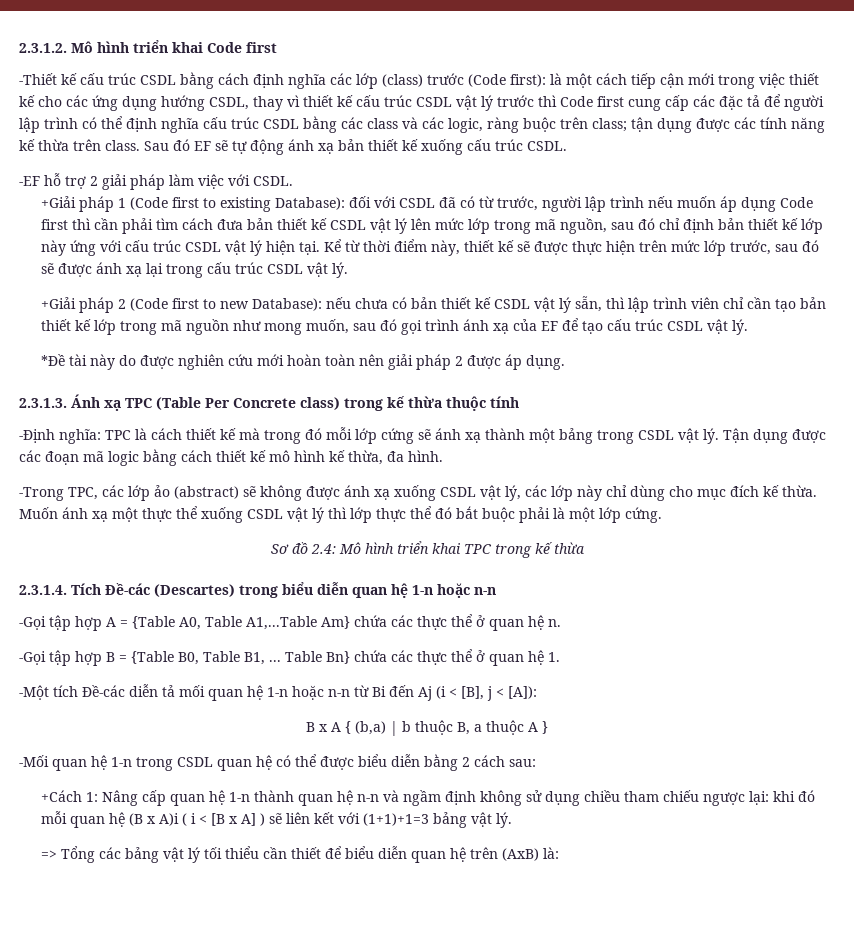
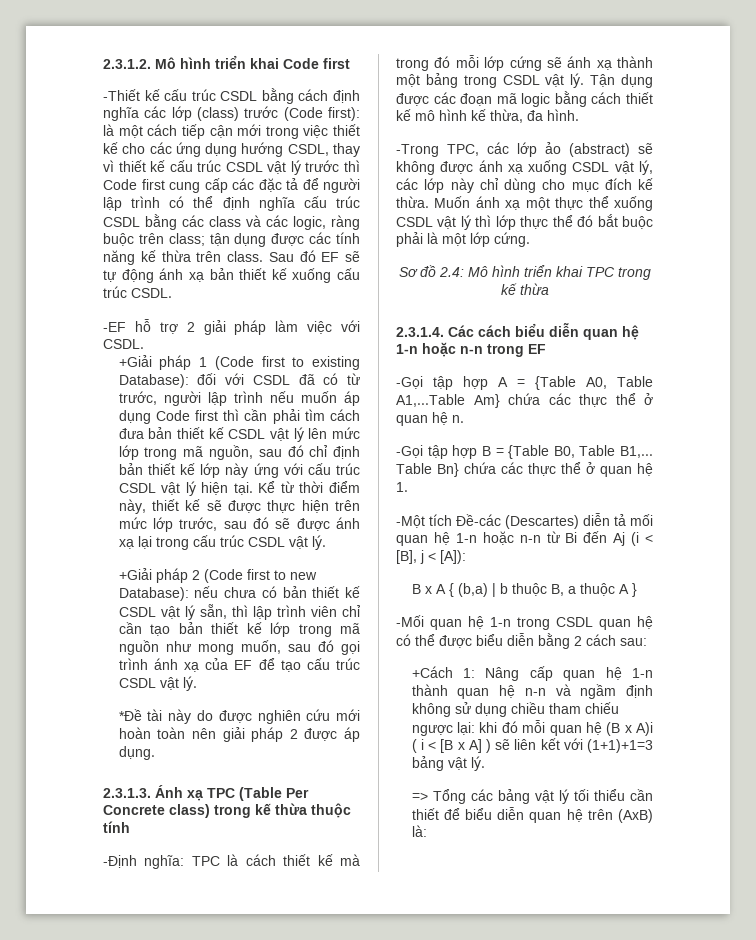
- 2.3.1.4. Tích Đề-các (Descartes) trong biểu diễn quan hệ 1-n hoặc n-n
+ 2.3.1.4. Các cách biểu diễn quan hệ 1-n hoặc n-n trong EF
- -Gọi tập hợp B = {Table B0, Table B1, ...
+ -Gọi tập hợp B = {Table B0, Table B1,...
- -Một tích Đề-các diễn tả mối quan hệ 1-n hoặc n-n từ Bi đến Aj (i < [B], j < [A]):
+ -Một tích Đề-các (Descartes) diễn tả mối quan hệ 1-n hoặc n-n từ Bi đến Aj (i < [B], j < [A]):

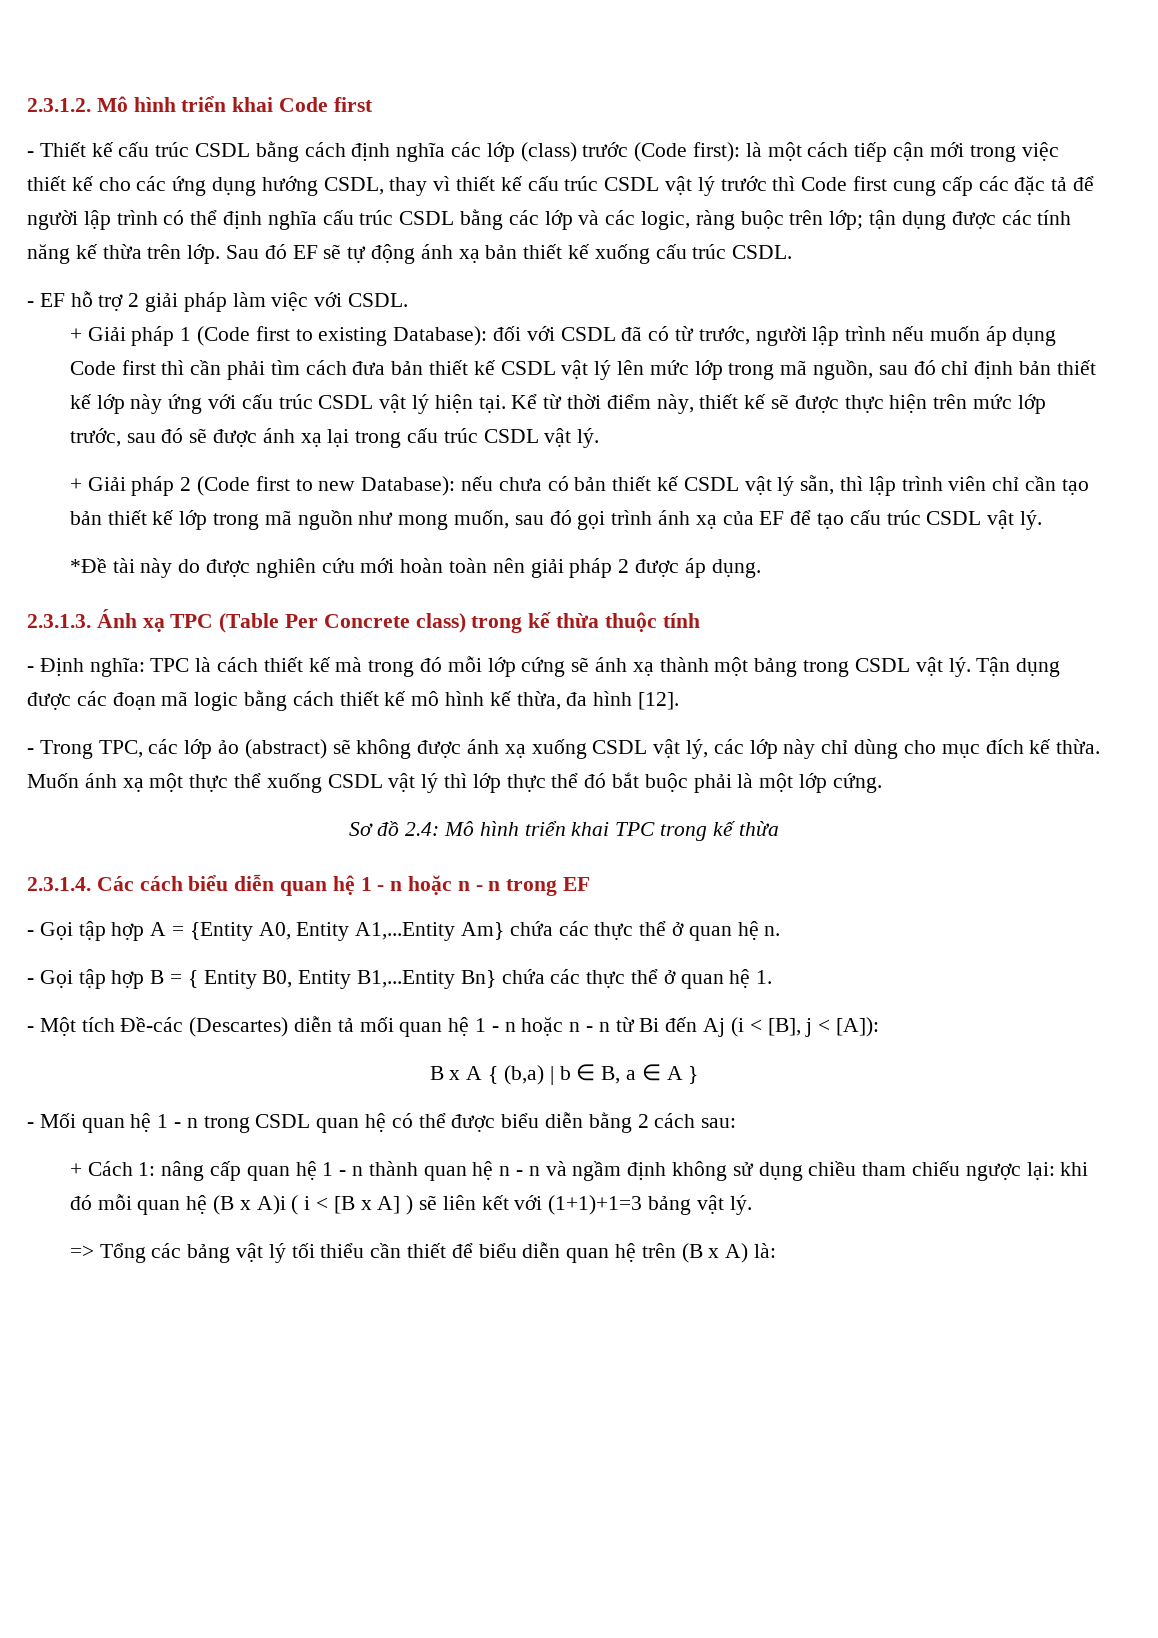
- -Thiết kế cấu trúc CSDL bằng cách định nghĩa các lớp (class) trước (Code first):
+ - Thiết kế cấu trúc CSDL bằng cách định nghĩa các lớp (class) trước (Code first):
- là một cách tiếp cận mới trong việc thiết kế cho các ứng dụng hướng CSDL, thay vì thiết kế cấu trúc CSDL vật lý trước thì Code first cung cấp các đặc tả để người lập trình có thể định nghĩa cấu trúc CSDL bằng các class và các logic, ràng buộc trên class;
+ là một cách tiếp cận mới trong việc thiết kế cho các ứng dụng hướng CSDL, thay vì thiết kế cấu trúc CSDL vật lý trước thì Code first cung cấp các đặc tả để người lập trình có thể định nghĩa cấu trúc CSDL bằng các lớp và các logic, ràng buộc trên lớp;
- tận dụng được các tính năng kế thừa trên class.
+ tận dụng được các tính năng kế thừa trên lớp.
- -EF hỗ trợ 2 giải pháp làm việc với CSDL.
+ - EF hỗ trợ 2 giải pháp làm việc với CSDL.
- +Giải pháp 1 (Code first to existing Database): đối với CSDL đã có từ trước, người lập trình nếu muốn áp dụng Code first thì cần phải tìm cách đưa bản thiết kế CSDL vật lý lên mức lớp trong mã nguồn, sau đó chỉ định bản thiết kế lớp này ứng với cấu trúc CSDL vật lý hiện tại.
+ + Giải pháp 1 (Code first to existing Database): đối với CSDL đã có từ trước, người lập trình nếu muốn áp dụng Code first thì cần phải tìm cách đưa bản thiết kế CSDL vật lý lên mức lớp trong mã nguồn, sau đó chỉ định bản thiết kế lớp này ứng với cấu trúc CSDL vật lý hiện tại.
- +Giải pháp 2 (Code first to new Database): nếu chưa có bản thiết kế CSDL vật lý sẵn, thì lập trình viên chỉ cần tạo bản thiết kế lớp trong mã nguồn như mong muốn, sau đó gọi trình ánh xạ của EF để tạo cấu trúc CSDL vật lý.
+ + Giải pháp 2 (Code first to new Database): nếu chưa có bản thiết kế CSDL vật lý sẵn, thì lập trình viên chỉ cần tạo bản thiết kế lớp trong mã nguồn như mong muốn, sau đó gọi trình ánh xạ của EF để tạo cấu trúc CSDL vật lý.
- -Định nghĩa: TPC là cách thiết kế mà trong đó mỗi lớp cứng sẽ ánh xạ thành một bảng trong CSDL vật lý.
+ - Định nghĩa: TPC là cách thiết kế mà trong đó mỗi lớp cứng sẽ ánh xạ thành một bảng trong CSDL vật lý.
- Tận dụng được các đoạn mã logic bằng cách thiết kế mô hình kế thừa, đa hình.
- -Trong TPC, các lớp ảo (abstract) sẽ không được ánh xạ xuống CSDL vật lý, các lớp này chỉ dùng cho mục đích kế thừa.
+ Tận dụng được các đoạn mã logic bằng cách thiết kế mô hình kế thừa, đa hình [12].
+ - Trong TPC, các lớp ảo (abstract) sẽ không được ánh xạ xuống CSDL vật lý, các lớp này chỉ dùng cho mục đích kế thừa.
- 2.3.1.4. Các cách biểu diễn quan hệ 1-n hoặc n-n trong EF
+ 2.3.1.4. Các cách biểu diễn quan hệ 1 - n hoặc n - n trong EF
- -Gọi tập hợp A = {Table A0, Table A1,...Table Am} chứa các thực thể ở quan hệ n.
+ - Gọi tập hợp A = {Entity A0, Entity A1,...Entity Am} chứa các thực thể ở quan hệ n.
- -Gọi tập hợp B = {Table B0, Table B1,... Table Bn} chứa các thực thể ở quan hệ 1.
+ - Gọi tập hợp B = { Entity B0, Entity B1,...Entity Bn} chứa các thực thể ở quan hệ 1.
- -Một tích Đề-các (Descartes) diễn tả mối quan hệ 1-n hoặc n-n từ Bi đến Aj (i < [B], j < [A]):
+ - Một tích Đề-các (Descartes) diễn tả mối quan hệ 1 - n hoặc n - n từ Bi đến Aj (i < [B], j < [A]):
- B x A { (b,a) | b thuộc B, a thuộc A }
+ B x A { (b,a) | b ∈ B, a ∈ A }
- -Mối quan hệ 1-n trong CSDL quan hệ có thể được biểu diễn bằng 2 cách sau:
+ - Mối quan hệ 1 - n trong CSDL quan hệ có thể được biểu diễn bằng 2 cách sau:
- +Cách 1: Nâng cấp quan hệ 1-n thành quan hệ n-n và ngầm định không sử dụng chiều tham chiếu ngược lại: khi đó mỗi quan hệ (B x A)i ( i < [B x A] ) sẽ liên kết với (1+1)+1=3 bảng vật lý.
+ + Cách 1: nâng cấp quan hệ 1 - n thành quan hệ n - n và ngầm định không sử dụng chiều tham chiếu ngược lại: khi đó mỗi quan hệ (B x A)i ( i < [B x A] ) sẽ liên kết với (1+1)+1=3 bảng vật lý.
- => Tổng các bảng vật lý tối thiểu cần thiết để biểu diễn quan hệ trên (AxB) là:
+ => Tổng các bảng vật lý tối thiểu cần thiết để biểu diễn quan hệ trên (B x A) là:

